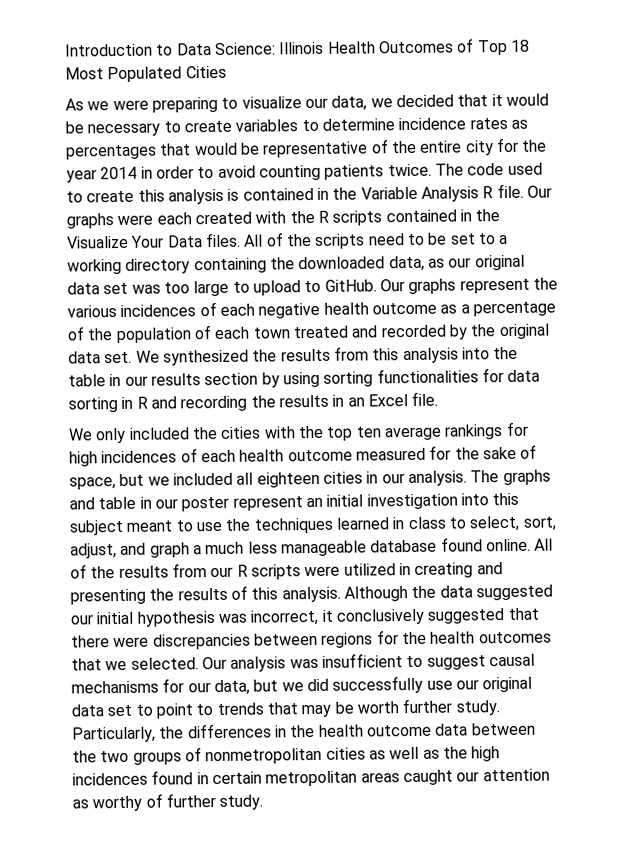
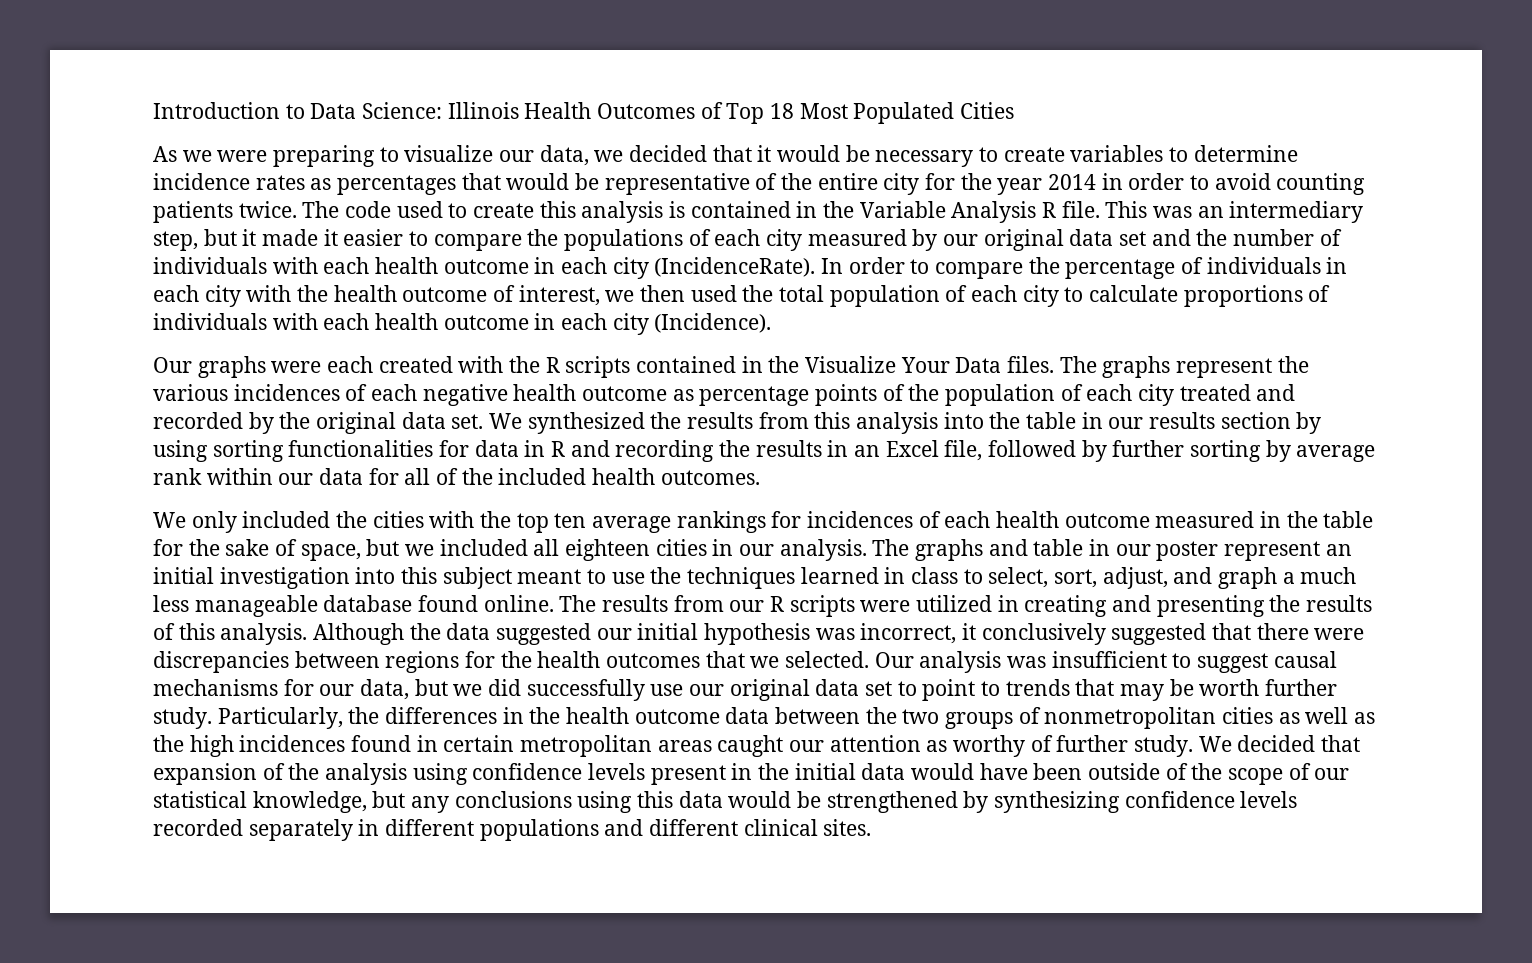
- The code used to create this analysis is contained in the Variable Analysis R file. Our graphs were each created with the R scripts contained in the Visualize Your Data files.
+ The code used to create this analysis is contained in the Variable Analysis R file. This was an intermediary step, but it made it easier to compare the populations of each city measured by our original data set and the number of individuals with each health outcome in each city (IncidenceRate). In order to compare the percentage of individuals in each city with the health outcome of interest, we then used the total population of each city to calculate proportions of individuals with each health outcome in each city (Incidence).
+ Our graphs were each created with the R scripts contained in the Visualize Your Data files.
- All of the scripts need to be set to a working directory containing the downloaded data, as our original data set was too large to upload to GitHub. Our graphs represent the various incidences of each negative health outcome as a percentage of the population of each town treated and recorded by the original data set.
+ The graphs represent the various incidences of each negative health outcome as percentage points of the population of each city treated and recorded by the original data set.
- We synthesized the results from this analysis into the table in our results section by using sorting functionalities for data sorting in R and recording the results in an Excel file.
+ We synthesized the results from this analysis into the table in our results section by using sorting functionalities for data in R and recording the results in an Excel file, followed by further sorting by average rank within our data for all of the included health outcomes.
- We only included the cities with the top ten average rankings for high incidences of each health outcome measured for the sake of space, but we included all eighteen cities in our analysis.
+ We only included the cities with the top ten average rankings for incidences of each health outcome measured in the table for the sake of space, but we included all eighteen cities in our analysis.
- All of the results from our R scripts were utilized in creating and presenting the results of this analysis.
+ The results from our R scripts were utilized in creating and presenting the results of this analysis.
+ We decided that expansion of the analysis using confidence levels present in the initial data would have been outside of the scope of our statistical knowledge, but any conclusions using this data would be strengthened by synthesizing confidence levels recorded separately in different populations and different clinical sites.

